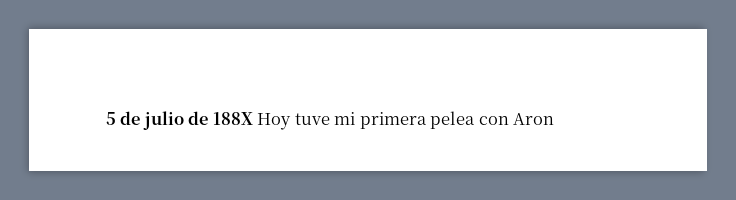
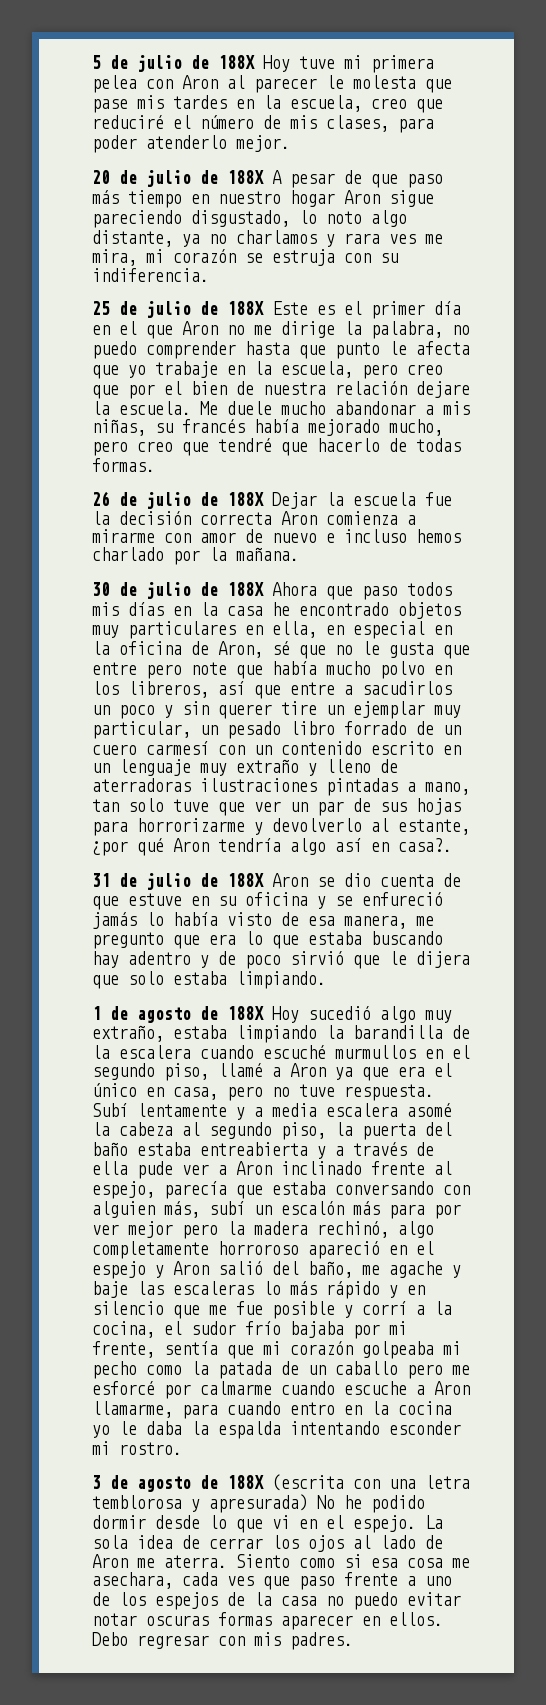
- 5 de julio de 188X Hoy tuve mi primera pelea con Aron
+ 5 de julio de 188X Hoy tuve mi primera pelea con Aron al parecer le molesta que pase mis tardes en la escuela, creo que reduciré el número de mis clases, para poder atenderlo mejor.
+ 20 de julio de 188X A pesar de que paso más tiempo en nuestro hogar Aron sigue pareciendo disgustado, lo noto algo distante, ya no charlamos y rara ves me mira, mi corazón se estruja con su indiferencia.
+ 25 de julio de 188X Este es el primer día en el que Aron no me dirige la palabra, no puedo comprender hasta que punto le afecta que yo trabaje en la escuela, pero creo que por el bien de nuestra relación dejare la escuela. Me duele mucho abandonar a mis niñas, su francés había mejorado mucho, pero creo que tendré que hacerlo de todas formas.
+ 26 de julio de 188X Dejar la escuela fue la decisión correcta Aron comienza a mirarme con amor de nuevo e incluso hemos charlado por la mañana.
+ 30 de julio de 188X Ahora que paso todos mis días en la casa he encontrado objetos muy particulares en ella, en especial en la oficina de Aron, sé que no le gusta que entre pero note que había mucho polvo en los libreros, así que entre a sacudirlos un poco y sin querer tire un ejemplar muy particular, un pesado libro forrado de un cuero carmesí con un contenido escrito en un lenguaje muy extraño y lleno de aterradoras ilustraciones pintadas a mano, tan solo tuve que ver un par de sus hojas para horrorizarme y devolverlo al estante, ¿por qué Aron tendría algo así en casa?.
+ 31 de julio de 188X Aron se dio cuenta de que estuve en su oficina y se enfureció jamás lo había visto de esa manera, me pregunto que era lo que estaba buscando hay adentro y de poco sirvió que le dijera que solo estaba limpiando.
+ 1 de agosto de 188X Hoy sucedió algo muy extraño, estaba limpiando la barandilla de la escalera cuando escuché murmullos en el segundo piso, llamé a Aron ya que era el único en casa, pero no tuve respuesta. Subí lentamente y a media escalera asomé la cabeza al segundo piso, la puerta del baño estaba entreabierta y a través de ella pude ver a Aron inclinado frente al espejo, parecía que estaba conversando con alguien más, subí un escalón más para por ver mejor pero la madera rechinó, algo completamente horroroso apareció en el espejo y Aron salió del baño, me agache y baje las escaleras lo más rápido y en silencio que me fue posible y corrí a la cocina, el sudor frío bajaba por mi frente, sentía que mi corazón golpeaba mi pecho como la patada de un caballo pero me esforcé por calmarme cuando escuche a Aron llamarme, para cuando entro en la cocina yo le daba la espalda intentando esconder mi rostro.
+ 3 de agosto de 188X (escrita con una letra temblorosa y apresurada) No he podido dormir desde lo que vi en el espejo. La sola idea de cerrar los ojos al lado de Aron me aterra. Siento como si esa cosa me asechara, cada ves que paso frente a uno de los espejos de la casa no puedo evitar notar oscuras formas aparecer en ellos. Debo regresar con mis padres.

